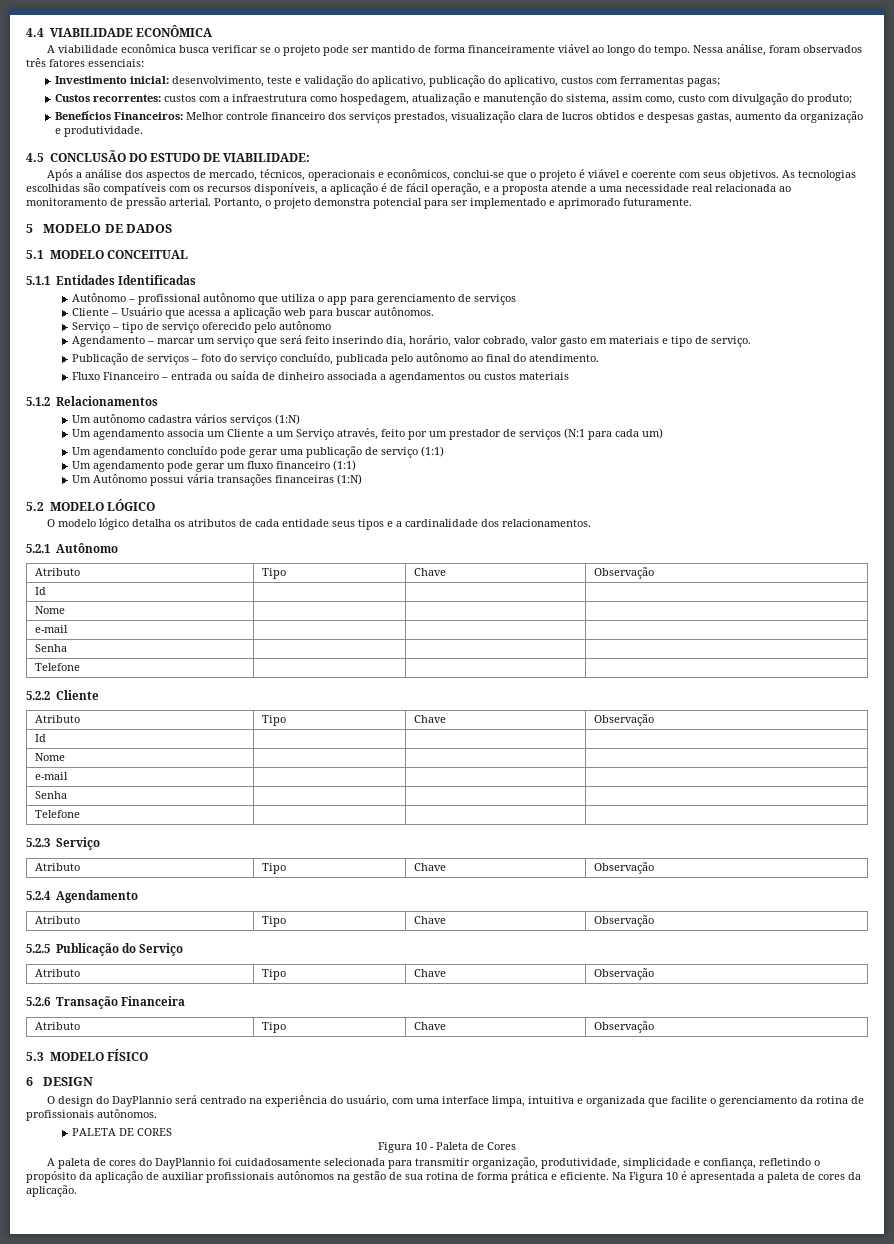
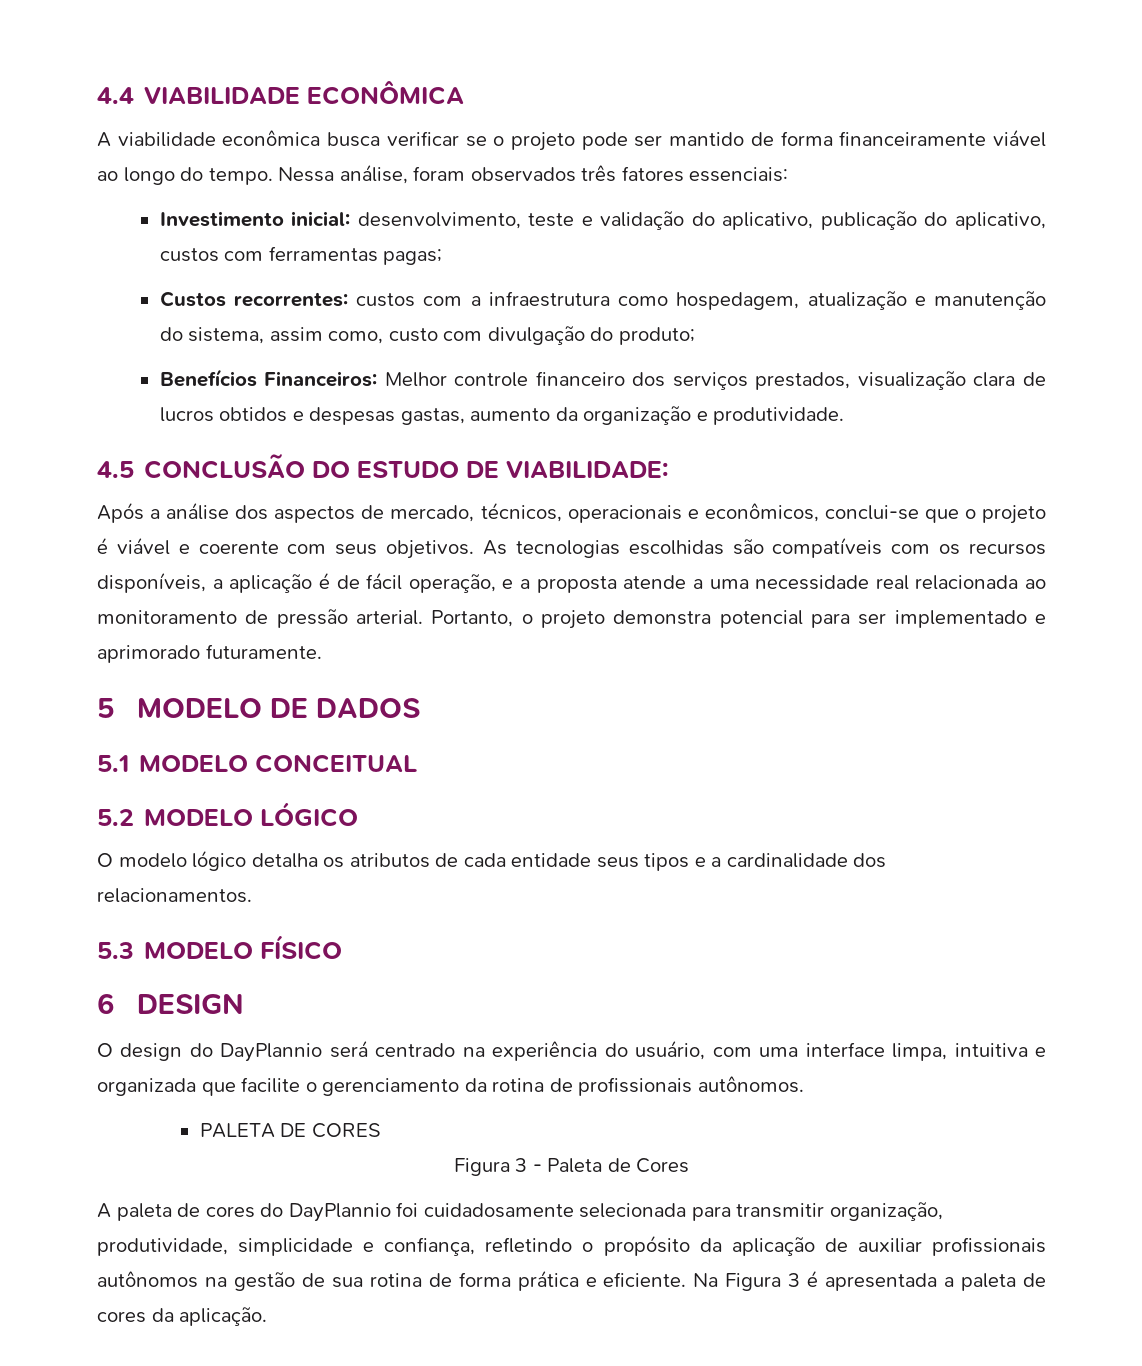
- 5.1.1 Entidades Identificadas
- Autônomo – profissional autônomo que utiliza o app para gerenciamento de serviços
- Cliente – Usuário que acessa a aplicação web para buscar autônomos.
- Serviço – tipo de serviço oferecido pelo autônomo
- Agendamento – marcar um serviço que será feito inserindo dia, horário, valor cobrado, valor gasto em materiais e tipo de serviço.
- Publicação de serviços – foto do serviço concluído, publicada pelo autônomo ao final do atendimento.
- Fluxo Financeiro – entrada ou saída de dinheiro associada a agendamentos ou custos materiais
- 5.1.2 Relacionamentos
- Um autônomo cadastra vários serviços (1:N)
- Um agendamento associa um Cliente a um Serviço através, feito por um prestador de serviços (N:1 para cada um)
- Um agendamento concluído pode gerar uma publicação de serviço (1:1)
- Um agendamento pode gerar um fluxo financeiro (1:1)
- Um Autônomo possui vária transações financeiras (1:N)
- 5.2.1 Autônomo
- Atributo | Tipo | Chave | Observação
- Id | | |
- Nome | | |
- e-mail | | |
- Senha | | |
- Telefone | | |
- 5.2.2 Cliente
- Atributo | Tipo | Chave | Observação
- Id | | |
- Nome | | |
- e-mail | | |
- Senha | | |
- Telefone | | |
- 5.2.3 Serviço
- Atributo | Tipo | Chave | Observação
- 5.2.4 Agendamento
- Atributo | Tipo | Chave | Observação
- 5.2.5 Publicação do Serviço
- Atributo | Tipo | Chave | Observação
- 5.2.6 Transação Financeira
- Atributo | Tipo | Chave | Observação
- Figura 10 - Paleta de Cores
+ Figura 3 - Paleta de Cores
- Na Figura 10 é apresentada a paleta de cores da aplicação.
+ Na Figura 3 é apresentada a paleta de cores da aplicação.

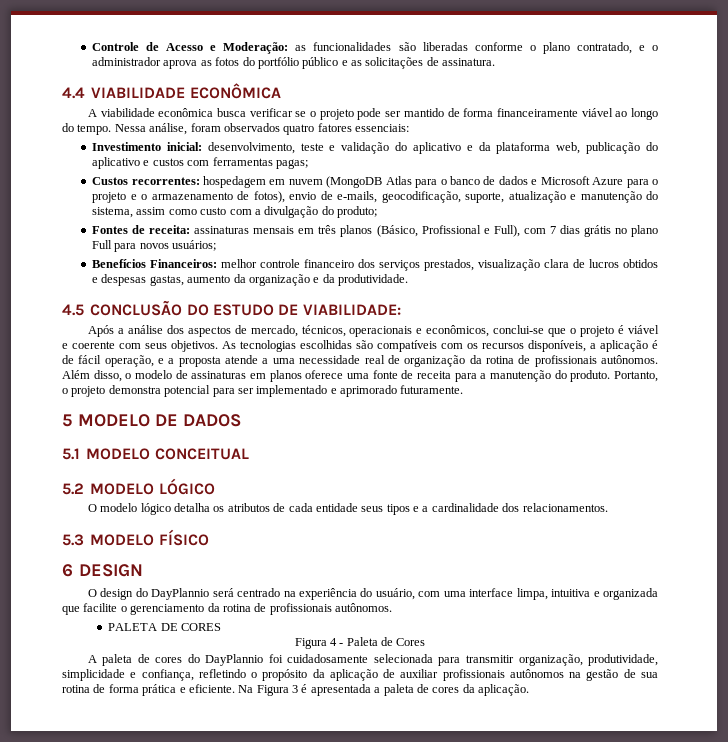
+ Controle de Acesso e Moderação: as funcionalidades são liberadas conforme o plano contratado, e o administrador aprova as fotos do portfólio público e as solicitações de assinatura.
- Nessa análise, foram observados três fatores essenciais:
+ Nessa análise, foram observados quatro fatores essenciais:
- Investimento inicial: desenvolvimento, teste e validação do aplicativo, publicação do aplicativo, custos com ferramentas pagas;
+ Investimento inicial: desenvolvimento, teste e validação do aplicativo e da plataforma web, publicação do aplicativo e custos com ferramentas pagas;
- Custos recorrentes: custos com a infraestrutura como hospedagem, atualização e manutenção do sistema, assim como, custo com divulgação do produto;
+ Custos recorrentes: hospedagem em nuvem (MongoDB Atlas para o banco de dados e Microsoft Azure para o projeto e o armazenamento de fotos), envio de e-mails, geocodificação, suporte, atualização e manutenção do sistema, assim como custo com a divulgação do produto;
+ Fontes de receita: assinaturas mensais em três planos (Básico, Profissional e Full), com 7 dias grátis no plano Full para novos usuários;
- Benefícios Financeiros: Melhor controle financeiro dos serviços prestados, visualização clara de lucros obtidos e despesas gastas, aumento da organização e produtividade.
+ Benefícios Financeiros: melhor controle financeiro dos serviços prestados, visualização clara de lucros obtidos e despesas gastas, aumento da organização e da produtividade.
- As tecnologias escolhidas são compatíveis com os recursos disponíveis, a aplicação é de fácil operação, e a proposta atende a uma necessidade real relacionada ao monitoramento de pressão arterial.
+ As tecnologias escolhidas são compatíveis com os recursos disponíveis, a aplicação é de fácil operação, e a proposta atende a uma necessidade real de organização da rotina de profissionais autônomos. Além disso, o modelo de assinaturas em planos oferece uma fonte de receita para a manutenção do produto.
- Figura 3 - Paleta de Cores
+ Figura 4 - Paleta de Cores

